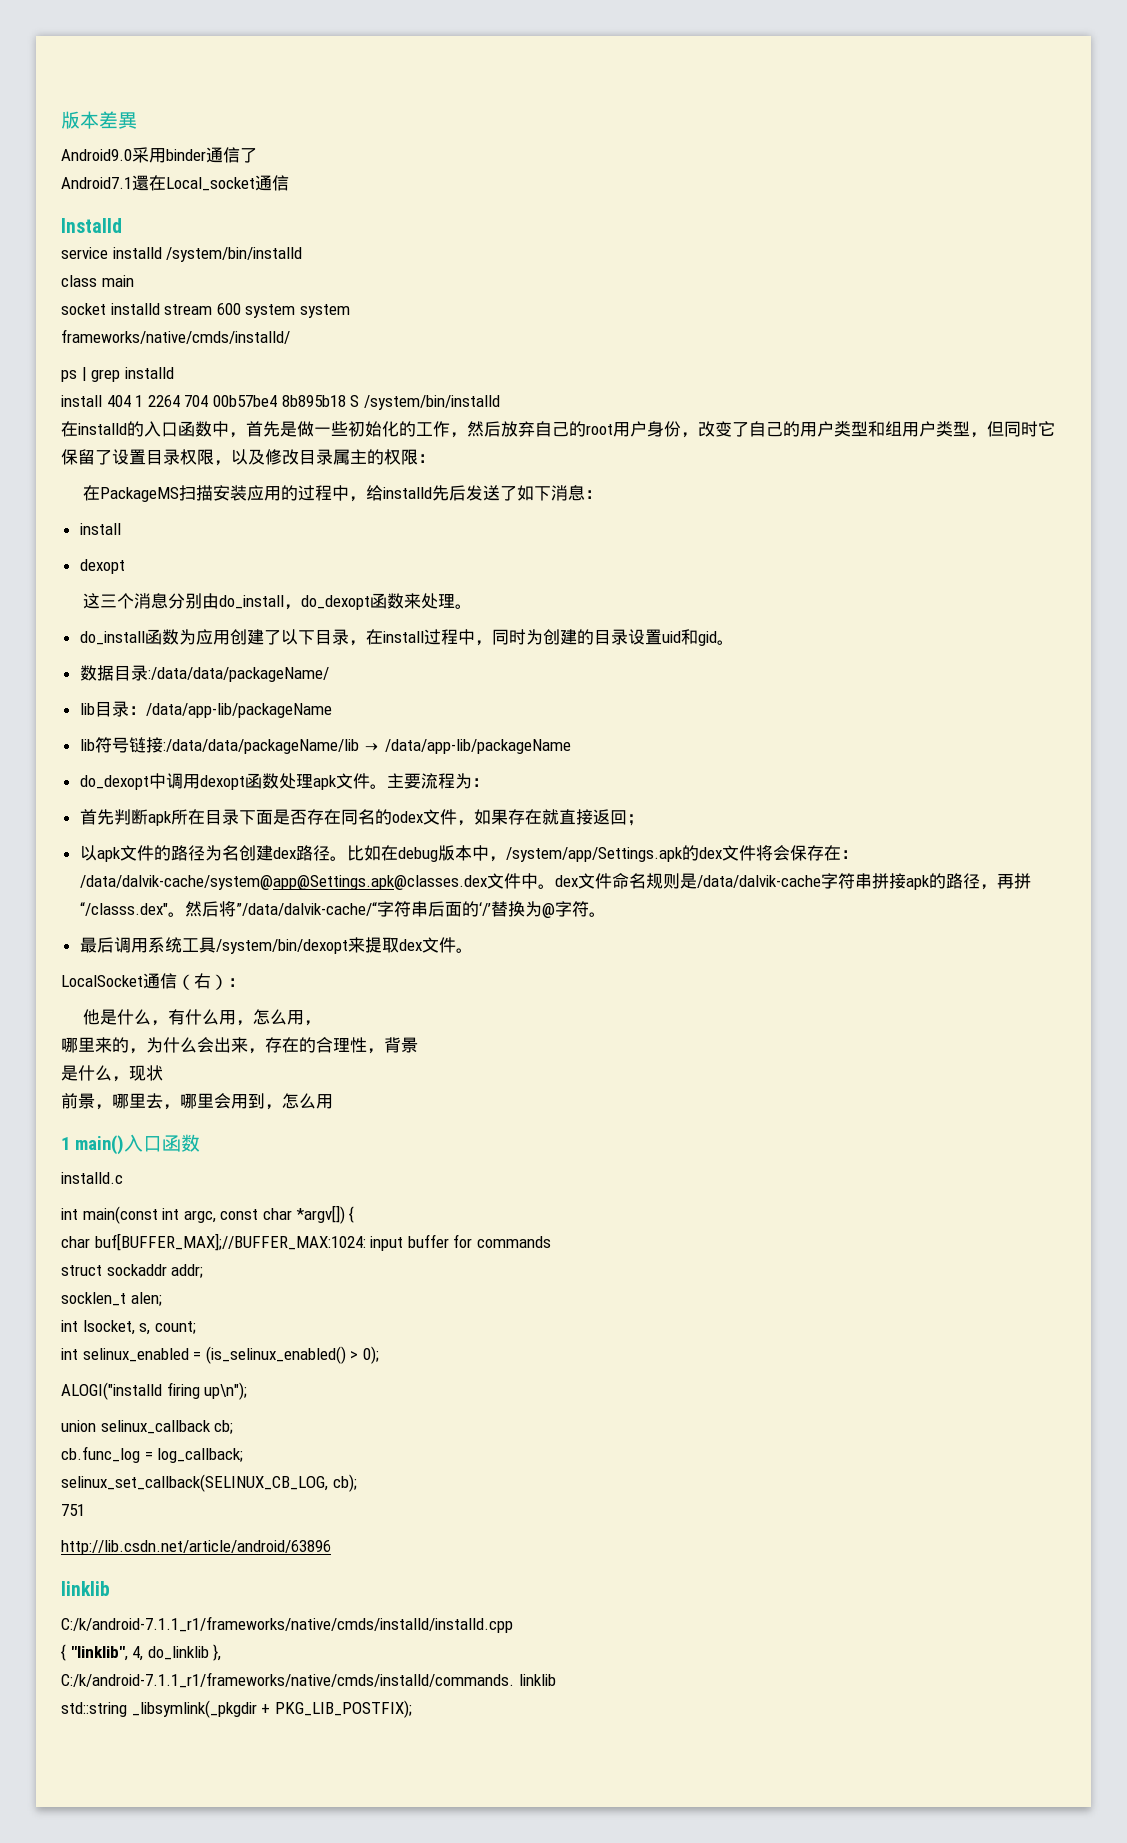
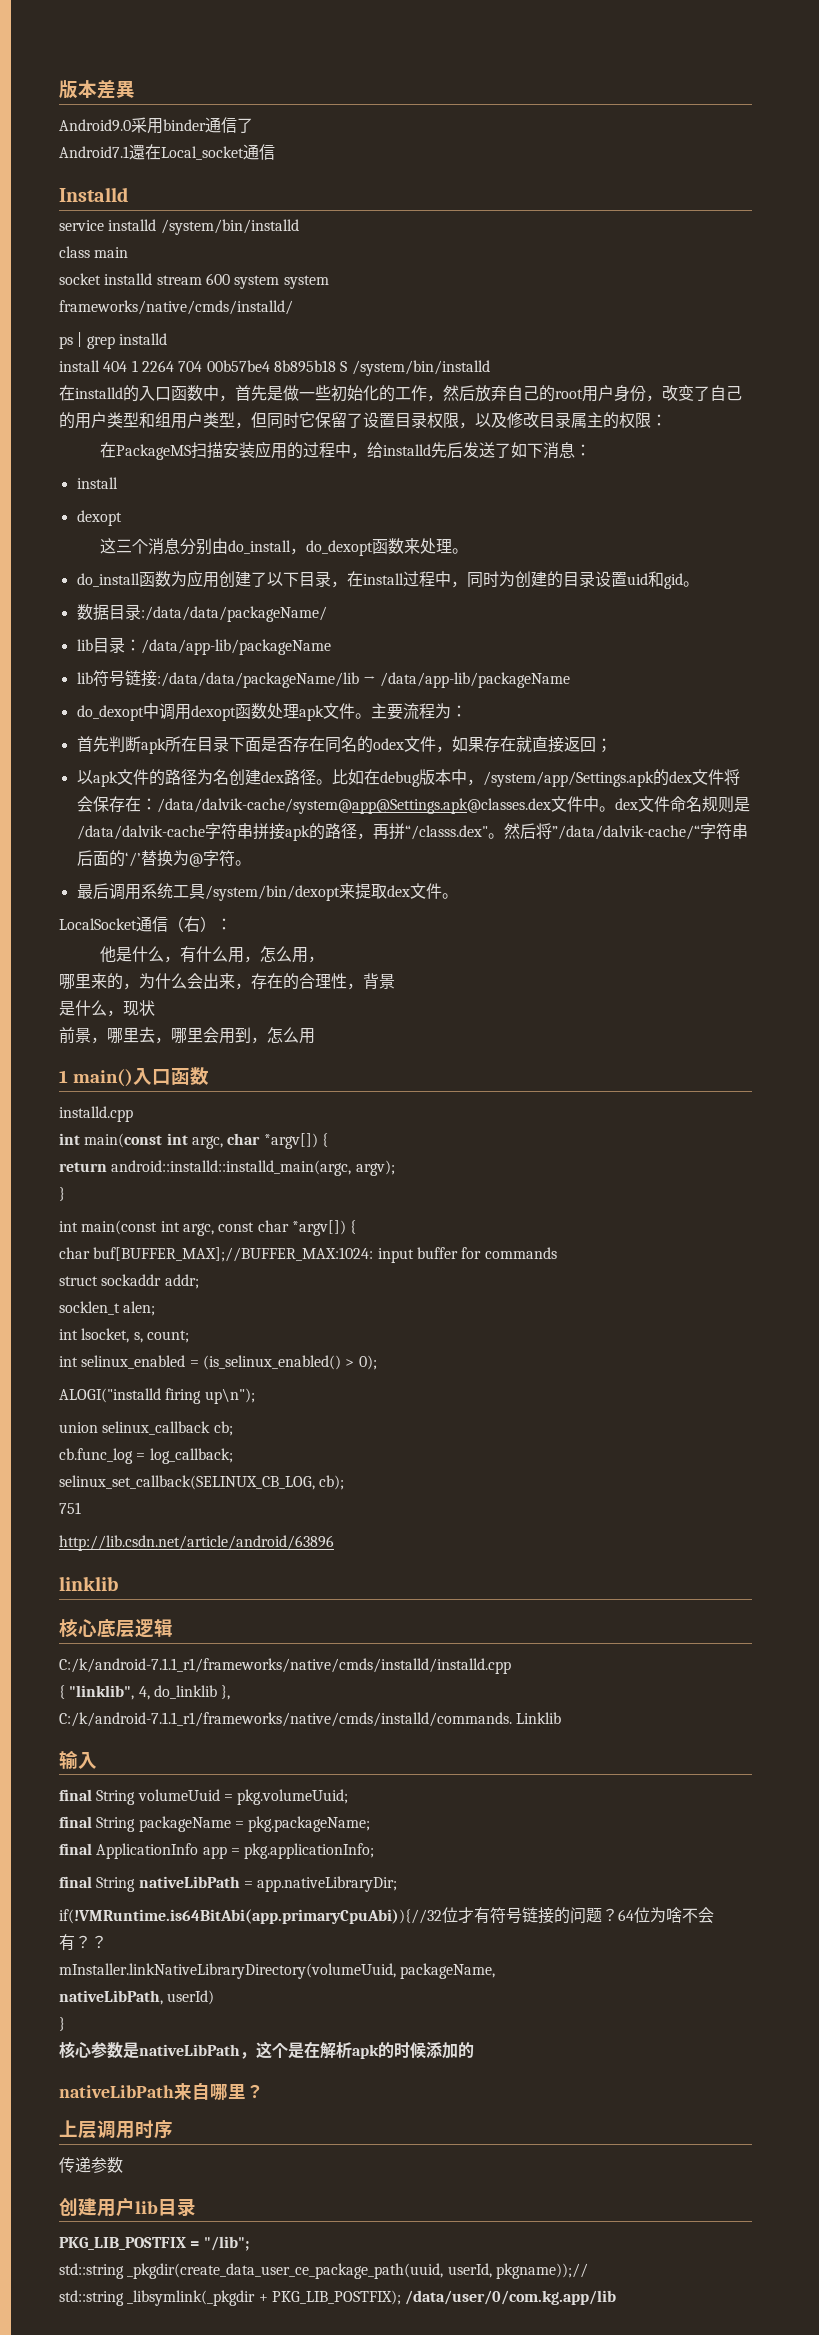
- installd.c
+ installd.cpp
+ int main(const int argc, char *argv[]) {
+ return android::installd::installd_main(argc, argv);
+ }
+ 核心底层逻辑
- C:/k/android-7.1.1_r1/frameworks/native/cmds/installd/commands. linklib
+ C:/k/android-7.1.1_r1/frameworks/native/cmds/installd/commands. Linklib
+ 输入
+ final String volumeUuid = pkg.volumeUuid;
+ final String packageName = pkg.packageName;
+ final ApplicationInfo app = pkg.applicationInfo;
+ final String nativeLibPath = app.nativeLibraryDir;
+ if(!VMRuntime.is64BitAbi(app.primaryCpuAbi)){//32位才有符号链接的问题？64位为啥不会有？？
+ mInstaller.linkNativeLibraryDirectory(volumeUuid, packageName,
+ nativeLibPath, userId)
+ }
+ 核心参数是nativeLibPath，这个是在解析apk的时候添加的
+ nativeLibPath来自哪里？
+ 上层调用时序
+ 传递参数
+ 创建用户lib目录
+ PKG_LIB_POSTFIX = "/lib";
+ std::string _pkgdir(create_data_user_ce_package_path(uuid, userId, pkgname));//
- std::string _libsymlink(_pkgdir + PKG_LIB_POSTFIX);
+ std::string _libsymlink(_pkgdir + PKG_LIB_POSTFIX); /data/user/0/com.kg.app/lib

